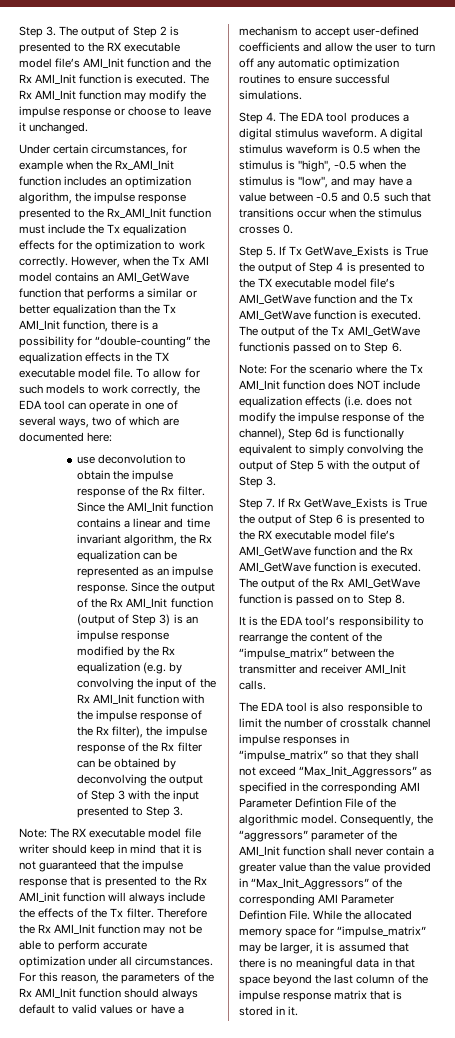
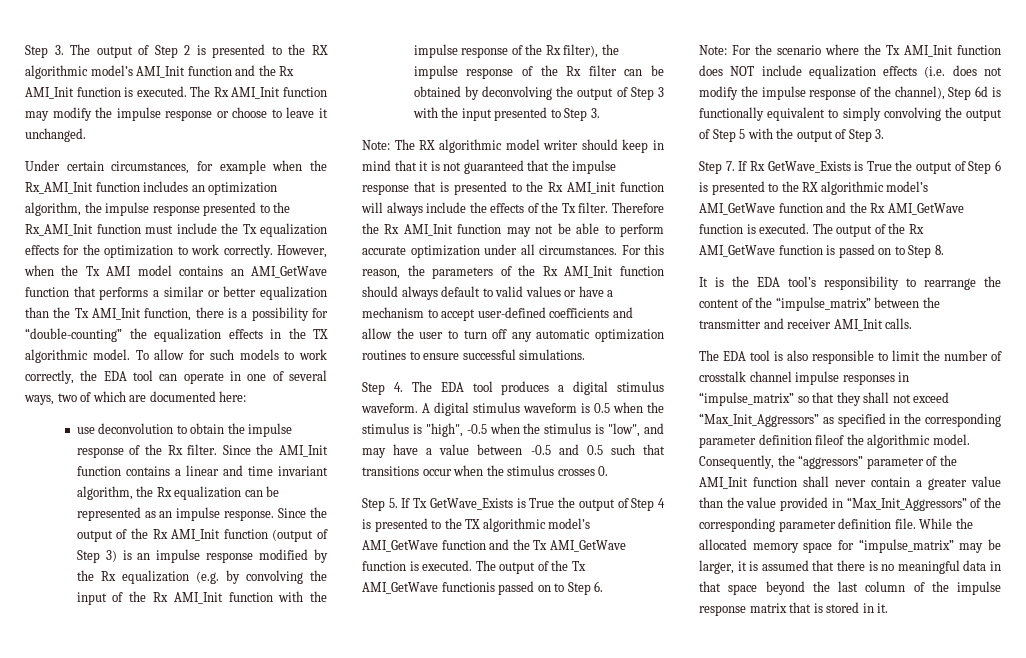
- Step 3. The output of Step 2 is presented to the RX executable model file’s AMI_Init function and the Rx AMI_Init function is executed.
+ Step 3. The output of Step 2 is presented to the RX algorithmic model’s AMI_Init function and the Rx AMI_Init function is executed.
- However, when the Tx AMI model contains an AMI_GetWave function that performs a similar or better equalization than the Tx AMI_Init function, there is a possibility for “double-counting” the equalization effects in the TX executable model file.
+ However, when the Tx AMI model contains an AMI_GetWave function that performs a similar or better equalization than the Tx AMI_Init function, there is a possibility for “double-counting” the equalization effects in the TX algorithmic model.
- Note: The RX executable model file writer should keep in mind that it is not guaranteed that the impulse response that is presented to the Rx AMI_init function will always include the effects of the Tx filter.
+ Note: The RX algorithmic model writer should keep in mind that it is not guaranteed that the impulse response that is presented to the Rx AMI_init function will always include the effects of the Tx filter.
- Step 5. If Tx GetWave_Exists is True the output of Step 4 is presented to the TX executable model file’s AMI_GetWave function and the Tx AMI_GetWave function is executed.
+ Step 5. If Tx GetWave_Exists is True the output of Step 4 is presented to the TX algorithmic model’s AMI_GetWave function and the Tx AMI_GetWave function is executed.
- Step 7. If Rx GetWave_Exists is True the output of Step 6 is presented to the RX executable model file’s AMI_GetWave function and the Rx AMI_GetWave function is executed.
+ Step 7. If Rx GetWave_Exists is True the output of Step 6 is presented to the RX algorithmic model’s AMI_GetWave function and the Rx AMI_GetWave function is executed.
- The EDA tool is also responsible to limit the number of crosstalk channel impulse responses in “impulse_matrix” so that they shall not exceed “Max_Init_Aggressors” as specified in the corresponding AMI Parameter Defintion File of the algorithmic model.
+ The EDA tool is also responsible to limit the number of crosstalk channel impulse responses in “impulse_matrix” so that they shall not exceed “Max_Init_Aggressors” as specified in the corresponding parameter definition fileof the algorithmic model.
- Consequently, the “aggressors” parameter of the AMI_Init function shall never contain a greater value than the value provided in “Max_Init_Aggressors” of the corresponding AMI Parameter Defintion File.
+ Consequently, the “aggressors” parameter of the AMI_Init function shall never contain a greater value than the value provided in “Max_Init_Aggressors” of the corresponding parameter definition file.

